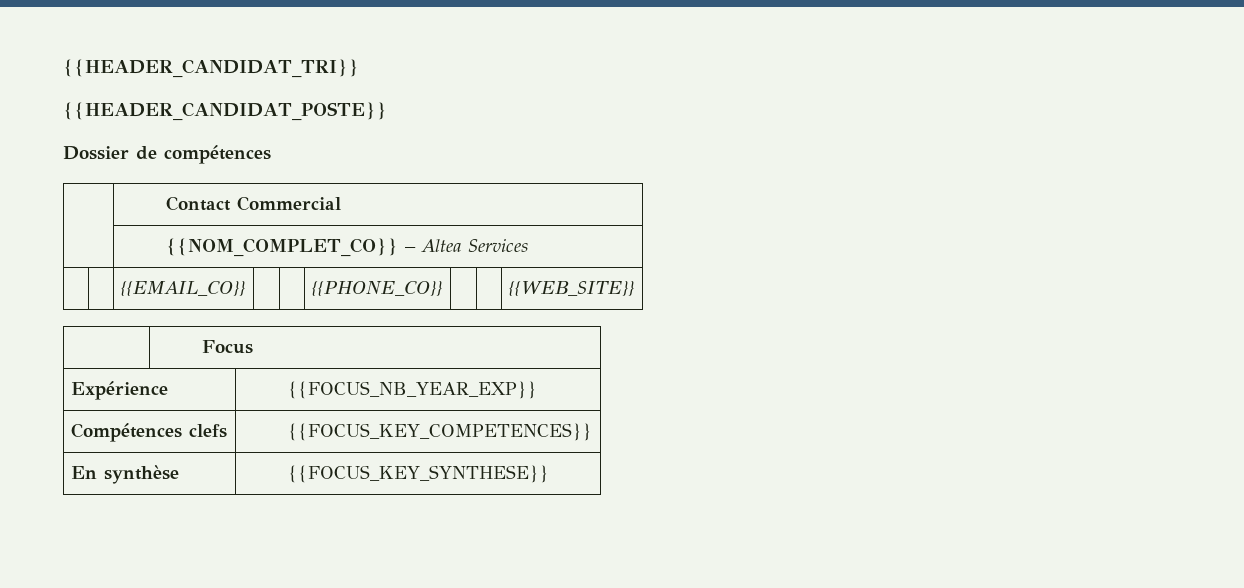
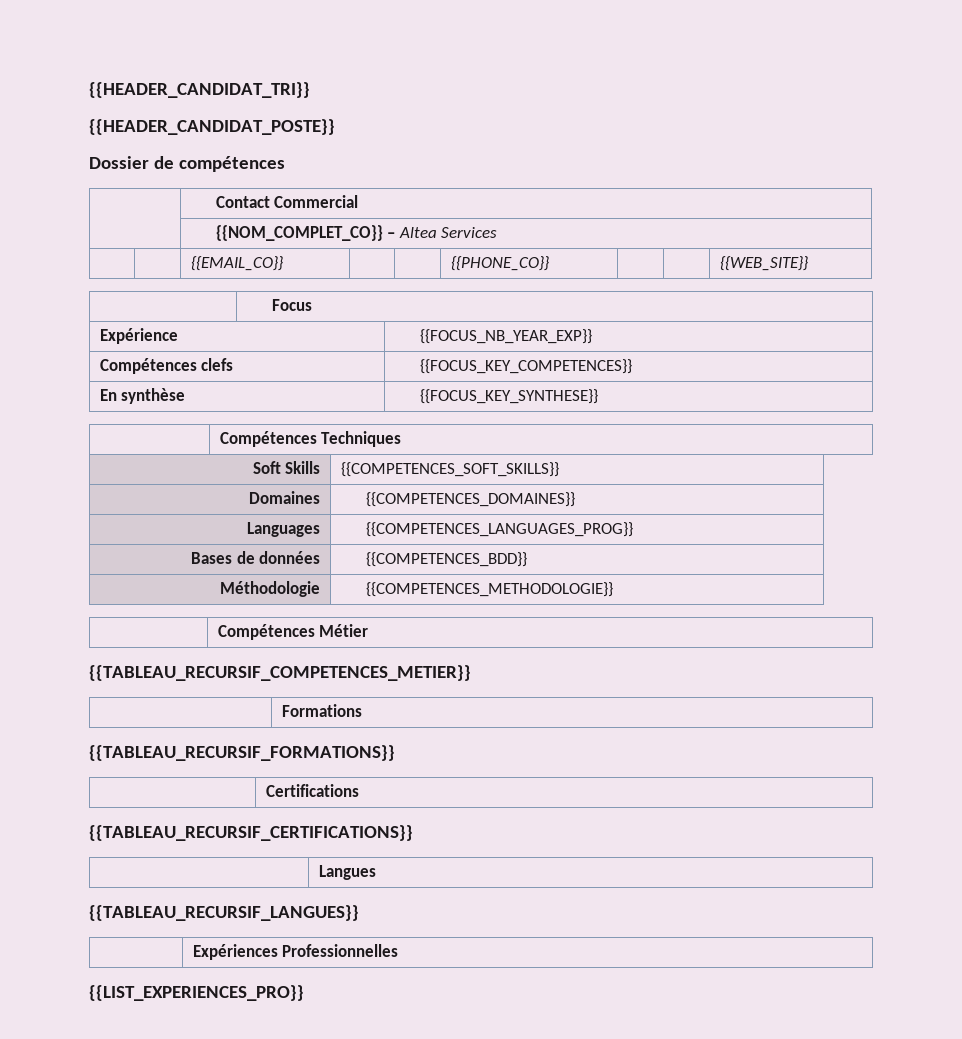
+ | Compétences Techniques
+ Soft Skills | {{COMPETENCES_SOFT_SKILLS}}
+ Domaines | {{COMPETENCES_DOMAINES}}
+ Languages | {{COMPETENCES_LANGUAGES_PROG}}
+ Bases de données | {{COMPETENCES_BDD}}
+ Méthodologie | {{COMPETENCES_METHODOLOGIE}}
+ | Compétences Métier
+ {{TABLEAU_RECURSIF_COMPETENCES_METIER}}
+ | Formations
+ {{TABLEAU_RECURSIF_FORMATIONS}}
+ | Certifications
+ {{TABLEAU_RECURSIF_CERTIFICATIONS}}
+ | Langues
+ {{TABLEAU_RECURSIF_LANGUES}}
+ | Expériences Professionnelles
+ {{LIST_EXPERIENCES_PRO}}

